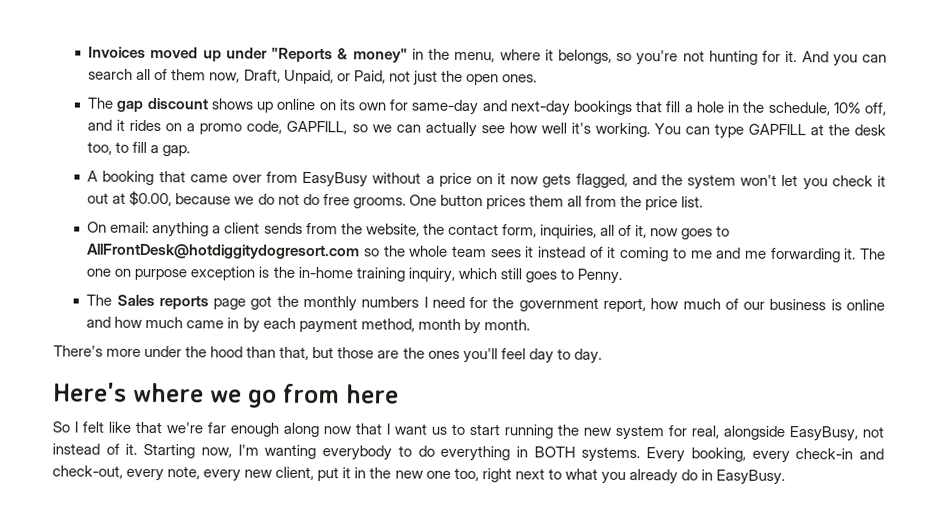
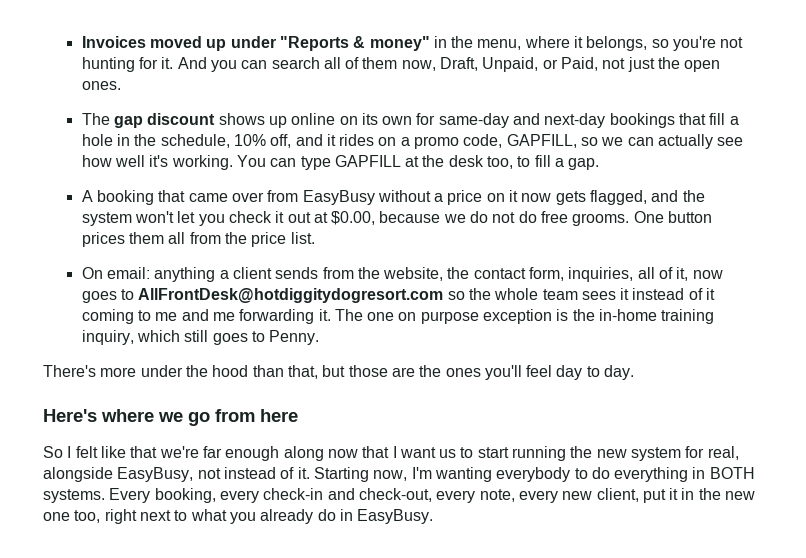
- The Sales reports page got the monthly numbers I need for the government report, how much of our business is online and how much came in by each payment method, month by month.

